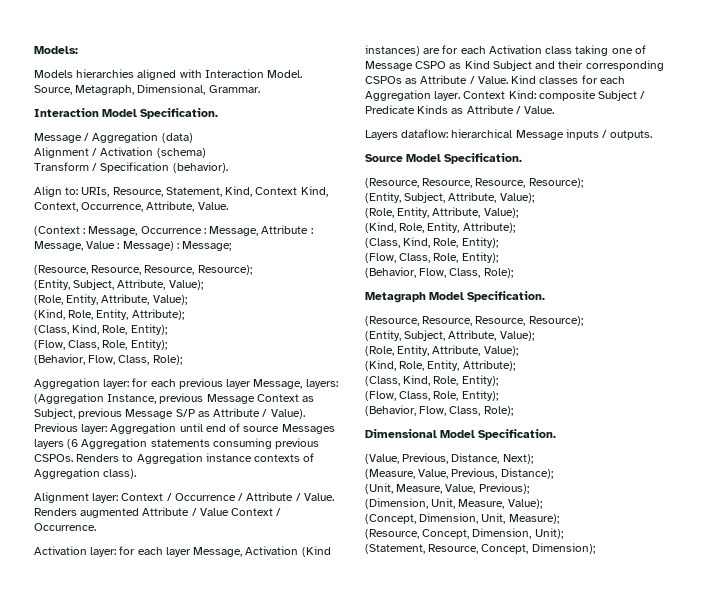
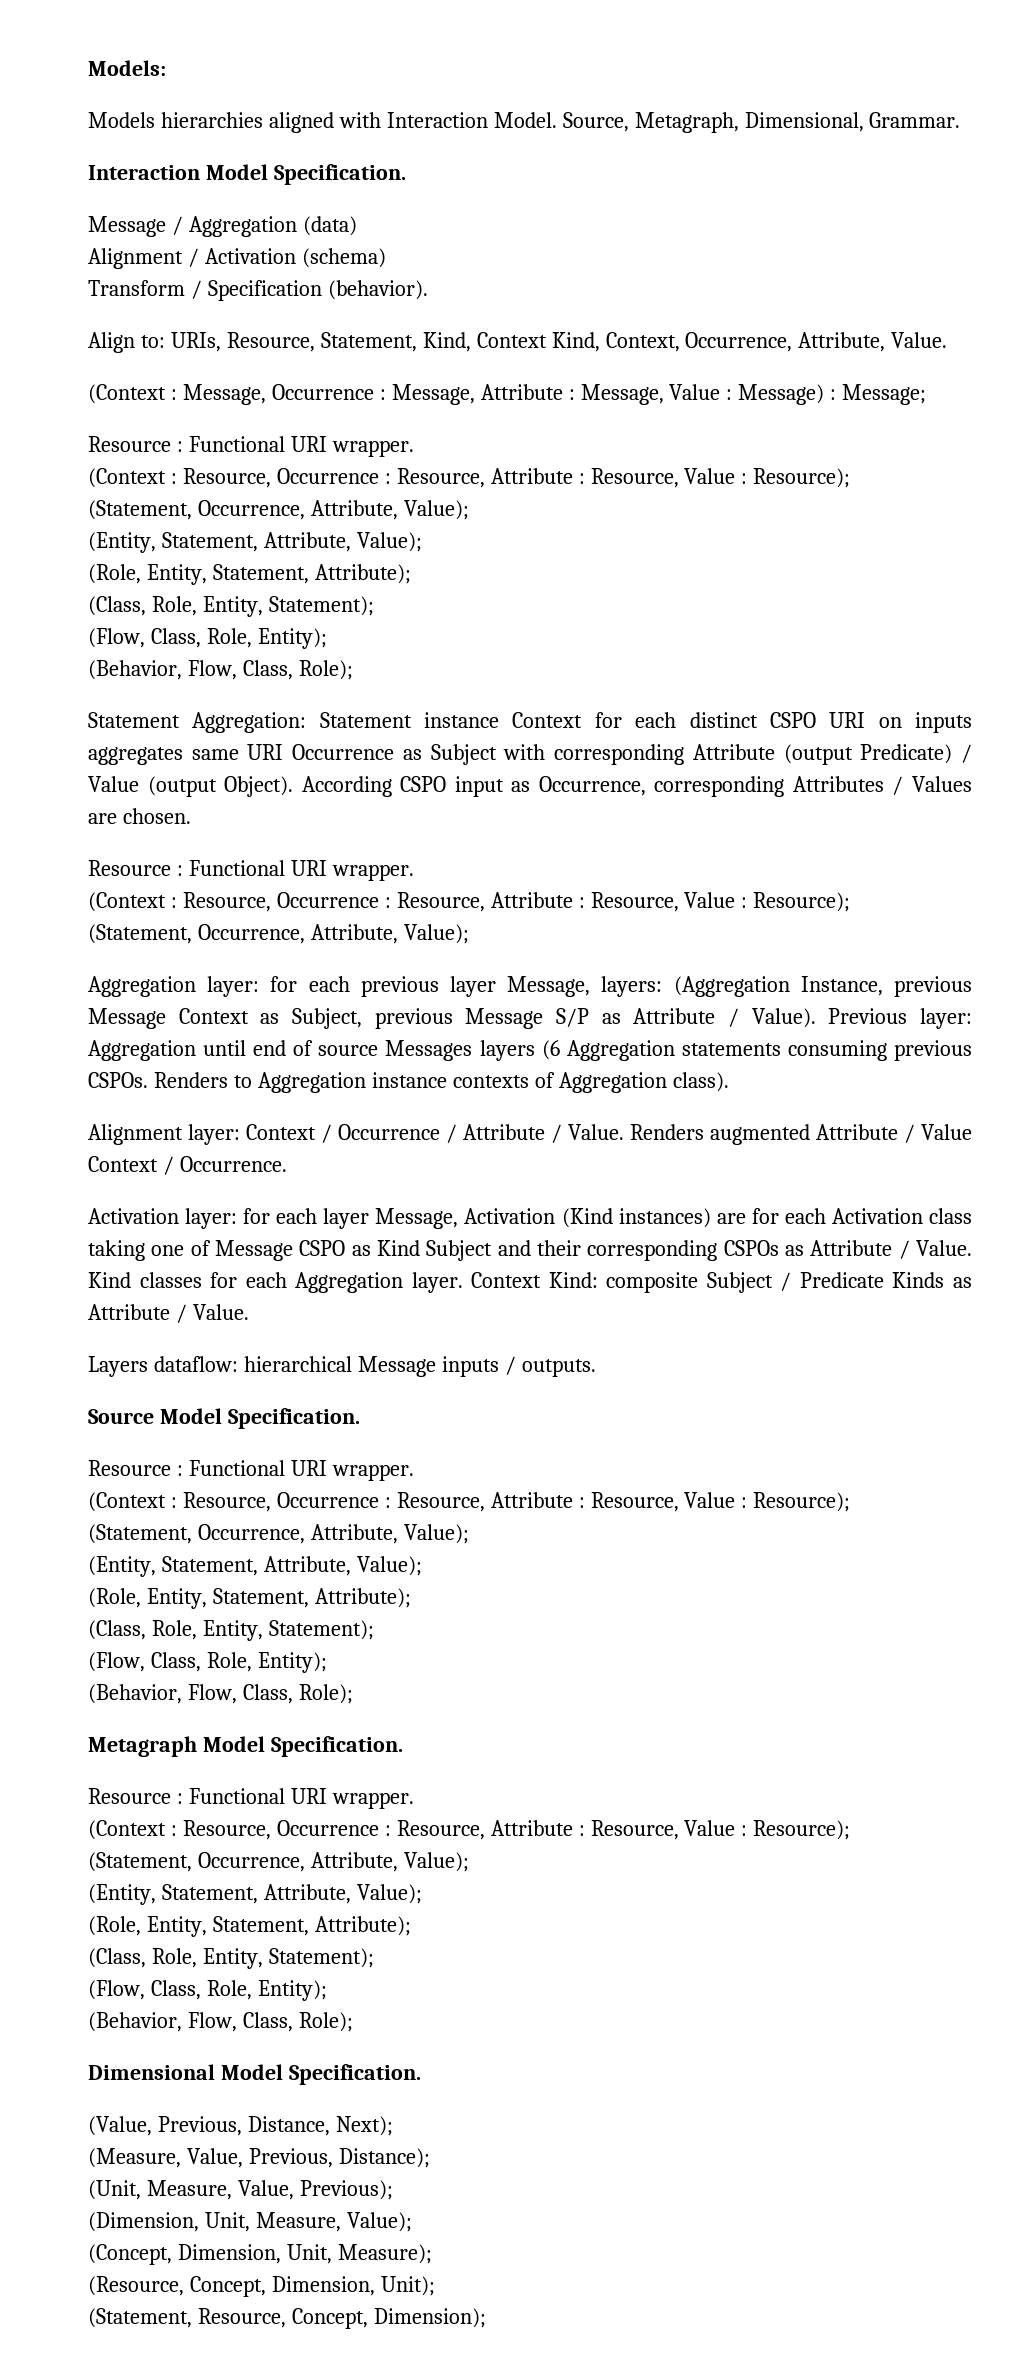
  (Context : Message, Occurrence : Message, Attribute : Message, Value : Message) : Message;
- (Resource, Resource, Resource, Resource);
- (Entity, Subject, Attribute, Value);
- (Role, Entity, Attribute, Value);
- (Kind, Role, Entity, Attribute);
- (Class, Kind, Role, Entity);
+ Resource : Functional URI wrapper.
+ (Context : Resource, Occurrence : Resource, Attribute : Resource, Value : Resource);
+ (Statement, Occurrence, Attribute, Value);
+ (Entity, Statement, Attribute, Value);
+ (Role, Entity, Statement, Attribute);
+ (Class, Role, Entity, Statement);
  (Flow, Class, Role, Entity);
  (Behavior, Flow, Class, Role);
+ Statement Aggregation: Statement instance Context for each distinct CSPO URI on inputs aggregates same URI Occurrence as Subject with corresponding Attribute (output Predicate) / Value (output Object). According CSPO input as Occurrence, corresponding Attributes / Values are chosen.
+ Resource : Functional URI wrapper.
+ (Context : Resource, Occurrence : Resource, Attribute : Resource, Value : Resource);
+ (Statement, Occurrence, Attribute, Value);
  Source Model Specification.
- (Resource, Resource, Resource, Resource);
- (Entity, Subject, Attribute, Value);
- (Role, Entity, Attribute, Value);
- (Kind, Role, Entity, Attribute);
- (Class, Kind, Role, Entity);
+ Resource : Functional URI wrapper.
+ (Context : Resource, Occurrence : Resource, Attribute : Resource, Value : Resource);
+ (Statement, Occurrence, Attribute, Value);
+ (Entity, Statement, Attribute, Value);
+ (Role, Entity, Statement, Attribute);
+ (Class, Role, Entity, Statement);
  Metagraph Model Specification.
- (Resource, Resource, Resource, Resource);
- (Entity, Subject, Attribute, Value);
- (Role, Entity, Attribute, Value);
- (Kind, Role, Entity, Attribute);
- (Class, Kind, Role, Entity);
+ Resource : Functional URI wrapper.
+ (Context : Resource, Occurrence : Resource, Attribute : Resource, Value : Resource);
+ (Statement, Occurrence, Attribute, Value);
+ (Entity, Statement, Attribute, Value);
+ (Role, Entity, Statement, Attribute);
+ (Class, Role, Entity, Statement);

